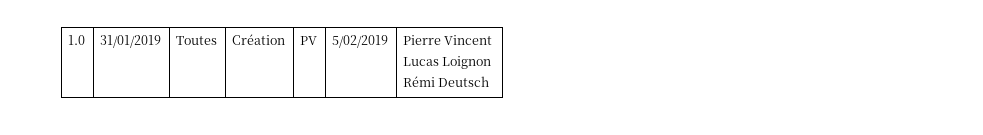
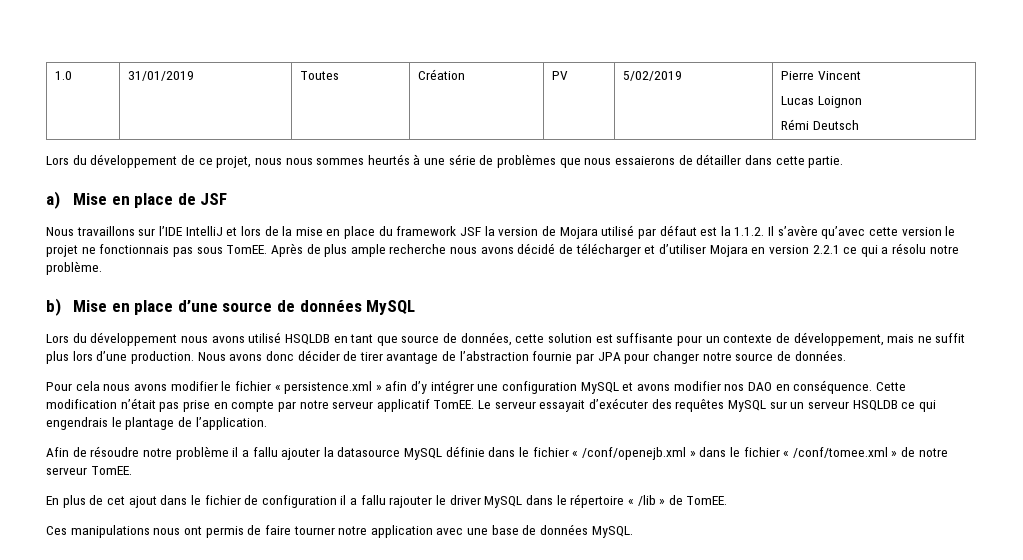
+ Lors du développement de ce projet, nous nous sommes heurtés à une série de problèmes que nous essaierons de détailler dans cette partie.
+ a) Mise en place de JSF
+ Nous travaillons sur l’IDE IntelliJ et lors de la mise en place du framework JSF la version de Mojara utilisé par défaut est la 1.1.2. Il s’avère qu’avec cette version le projet ne fonctionnais pas sous TomEE. Après de plus ample recherche nous avons décidé de télécharger et d’utiliser Mojara en version 2.2.1 ce qui a résolu notre problème.
+ b) Mise en place d’une source de données MySQL
+ Lors du développement nous avons utilisé HSQLDB en tant que source de données, cette solution est suffisante pour un contexte de développement, mais ne suffit plus lors d’une production. Nous avons donc décider de tirer avantage de l’abstraction fournie par JPA pour changer notre source de données.
+ Pour cela nous avons modifier le fichier « persistence.xml » afin d’y intégrer une configuration MySQL et avons modifier nos DAO en conséquence. Cette modification n’était pas prise en compte par notre serveur applicatif TomEE. Le serveur essayait d’exécuter des requêtes MySQL sur un serveur HSQLDB ce qui engendrais le plantage de l’application.
+ Afin de résoudre notre problème il a fallu ajouter la datasource MySQL définie dans le fichier « /conf/openejb.xml » dans le fichier « /conf/tomee.xml » de notre serveur TomEE.
+ En plus de cet ajout dans le fichier de configuration il a fallu rajouter le driver MySQL dans le répertoire « /lib » de TomEE.
+ Ces manipulations nous ont permis de faire tourner notre application avec une base de données MySQL.

